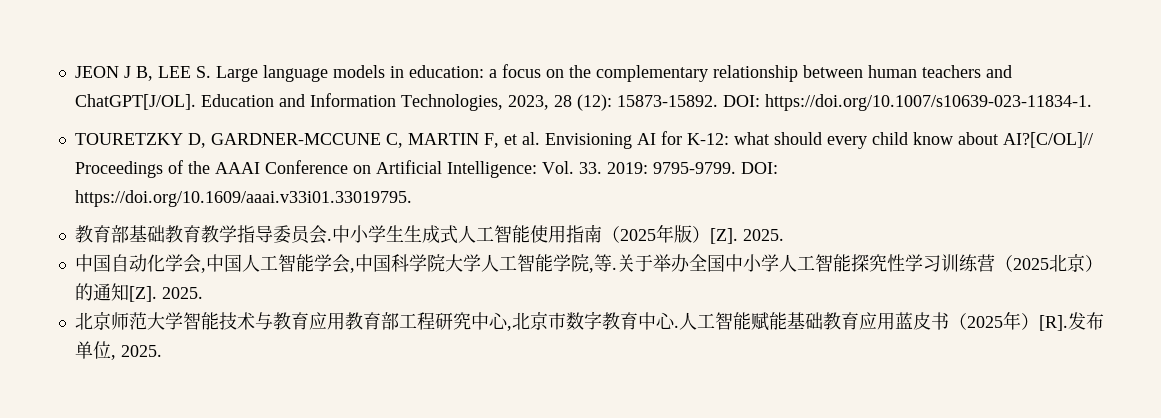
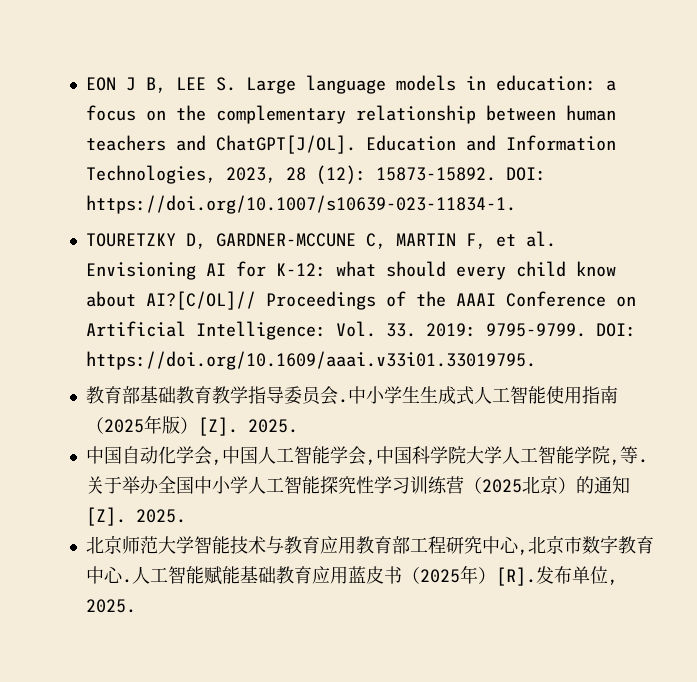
- JEON J B, LEE S. Large language models in education: a focus on the complementary relationship between human teachers and ChatGPT[J/OL].
+ EON J B, LEE S. Large language models in education: a focus on the complementary relationship between human teachers and ChatGPT[J/OL].

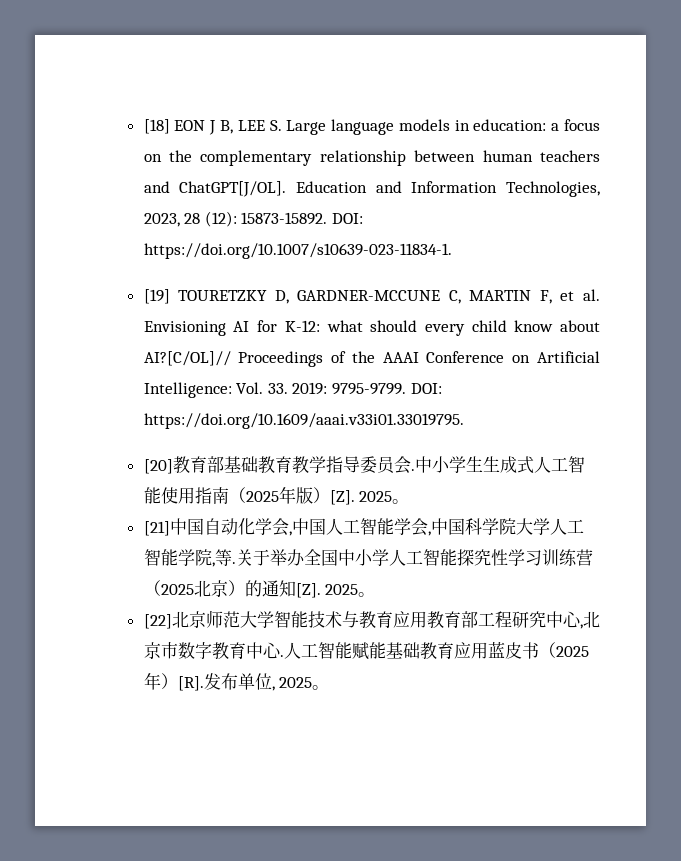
- EON J B, LEE S. Large language models in education: a focus on the complementary relationship between human teachers and ChatGPT[J/OL].
+ [18] EON J B, LEE S. Large language models in education: a focus on the complementary relationship between human teachers and ChatGPT[J/OL].
- TOURETZKY D, GARDNER-MCCUNE C, MARTIN F, et al. Envisioning AI for K-12: what should every child know about AI?[C/OL]// Proceedings of the AAAI Conference on Artificial Intelligence: Vol. 33. 2019: 9795-9799.
+ [19] TOURETZKY D, GARDNER-MCCUNE C, MARTIN F, et al. Envisioning AI for K-12: what should every child know about AI?[C/OL]// Proceedings of the AAAI Conference on Artificial Intelligence: Vol. 33. 2019: 9795-9799.
- 教育部基础教育教学指导委员会.
+ [20]教育部基础教育教学指导委员会.
- 中小学生生成式人工智能使用指南（2025年版）[Z]. 2025.
- 中国自动化学会,中国人工智能学会,中国科学院大学人工智能学院,等.
+ 中小学生生成式人工智能使用指南（2025年版）[Z]. 2025。
+ [21]中国自动化学会,中国人工智能学会,中国科学院大学人工智能学院,等.
- 关于举办全国中小学人工智能探究性学习训练营（2025北京）的通知[Z]. 2025.
- 北京师范大学智能技术与教育应用教育部工程研究中心,北京市数字教育中心.
+ 关于举办全国中小学人工智能探究性学习训练营（2025北京）的通知[Z]. 2025。
+ [22]北京师范大学智能技术与教育应用教育部工程研究中心,北京市数字教育中心.
- 人工智能赋能基础教育应用蓝皮书（2025年）[R].发布单位, 2025.
+ 人工智能赋能基础教育应用蓝皮书（2025年）[R].发布单位, 2025。

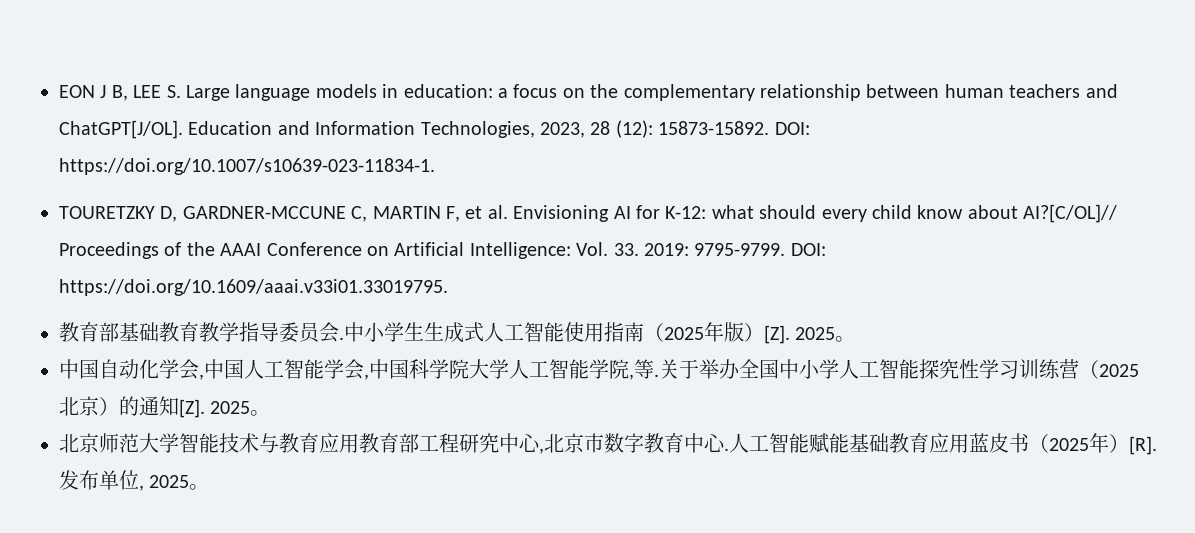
- [18] EON J B, LEE S. Large language models in education: a focus on the complementary relationship between human teachers and ChatGPT[J/OL].
+ EON J B, LEE S. Large language models in education: a focus on the complementary relationship between human teachers and ChatGPT[J/OL].
- [19] TOURETZKY D, GARDNER-MCCUNE C, MARTIN F, et al. Envisioning AI for K-12: what should every child know about AI?[C/OL]// Proceedings of the AAAI Conference on Artificial Intelligence: Vol. 33. 2019: 9795-9799.
+ TOURETZKY D, GARDNER-MCCUNE C, MARTIN F, et al. Envisioning AI for K-12: what should every child know about AI?[C/OL]// Proceedings of the AAAI Conference on Artificial Intelligence: Vol. 33. 2019: 9795-9799.
- [20]教育部基础教育教学指导委员会.
+ 教育部基础教育教学指导委员会.
- [21]中国自动化学会,中国人工智能学会,中国科学院大学人工智能学院,等.
+ 中国自动化学会,中国人工智能学会,中国科学院大学人工智能学院,等.
- [22]北京师范大学智能技术与教育应用教育部工程研究中心,北京市数字教育中心.
+ 北京师范大学智能技术与教育应用教育部工程研究中心,北京市数字教育中心.

